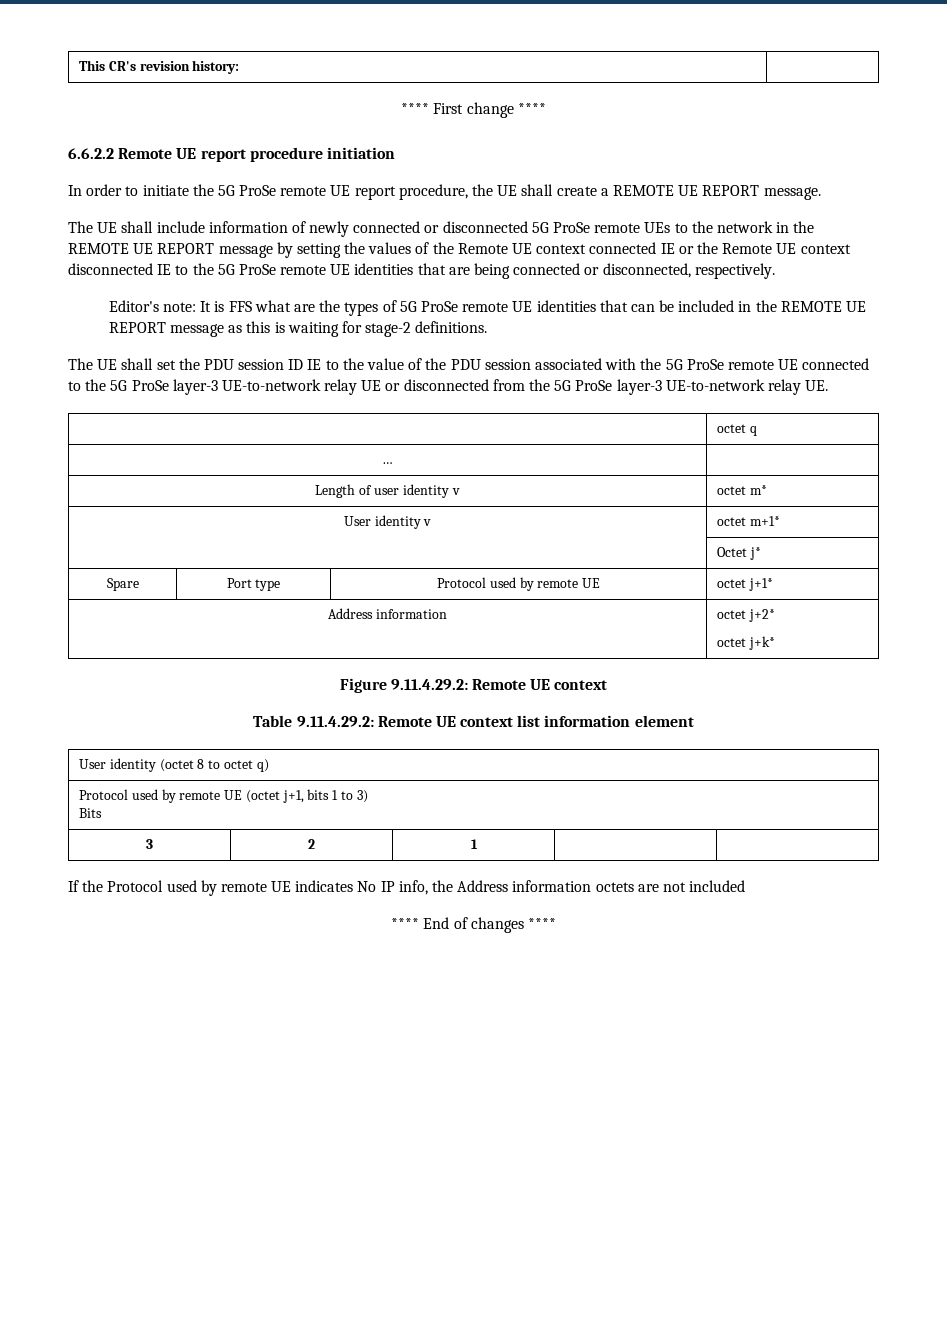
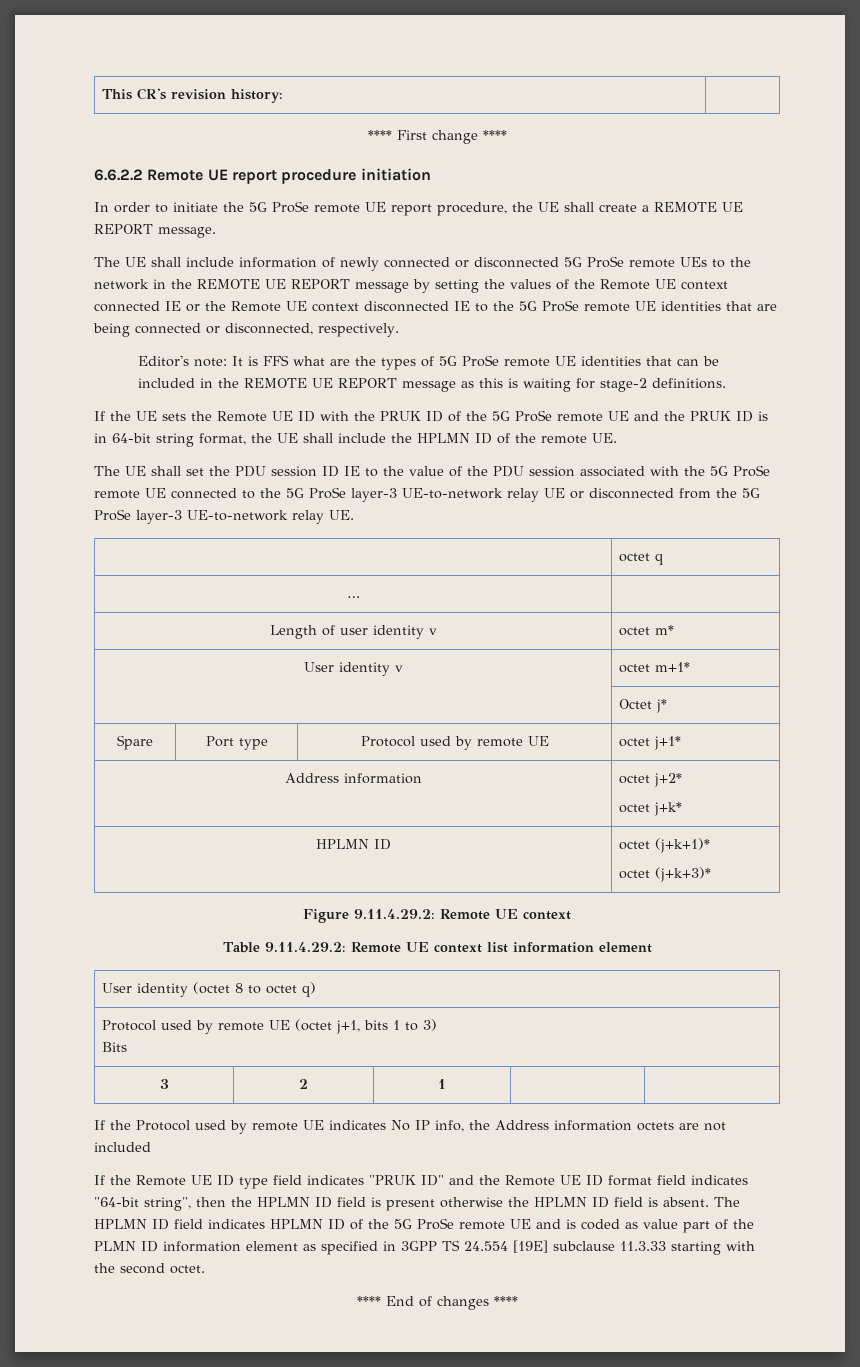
+ If the UE sets the Remote UE ID with the PRUK ID of the 5G ProSe remote UE and the PRUK ID is in 64-bit string format, the UE shall include the HPLMN ID of the remote UE.
+ HPLMN ID | octet (j+k+1)*
+ octet (j+k+3)*
+ If the Remote UE ID type field indicates "PRUK ID" and the Remote UE ID format field indicates "64-bit string", then the HPLMN ID field is present otherwise the HPLMN ID field is absent. The HPLMN ID field indicates HPLMN ID of the 5G ProSe remote UE and is coded as value part of the PLMN ID information element as specified in 3GPP TS 24.554 [19E] subclause 11.3.33 starting with the second octet.

